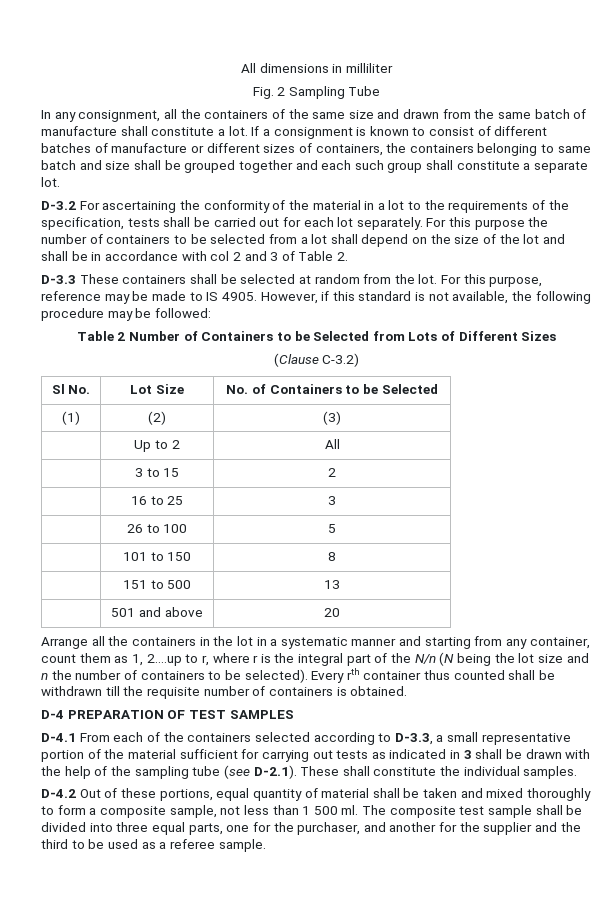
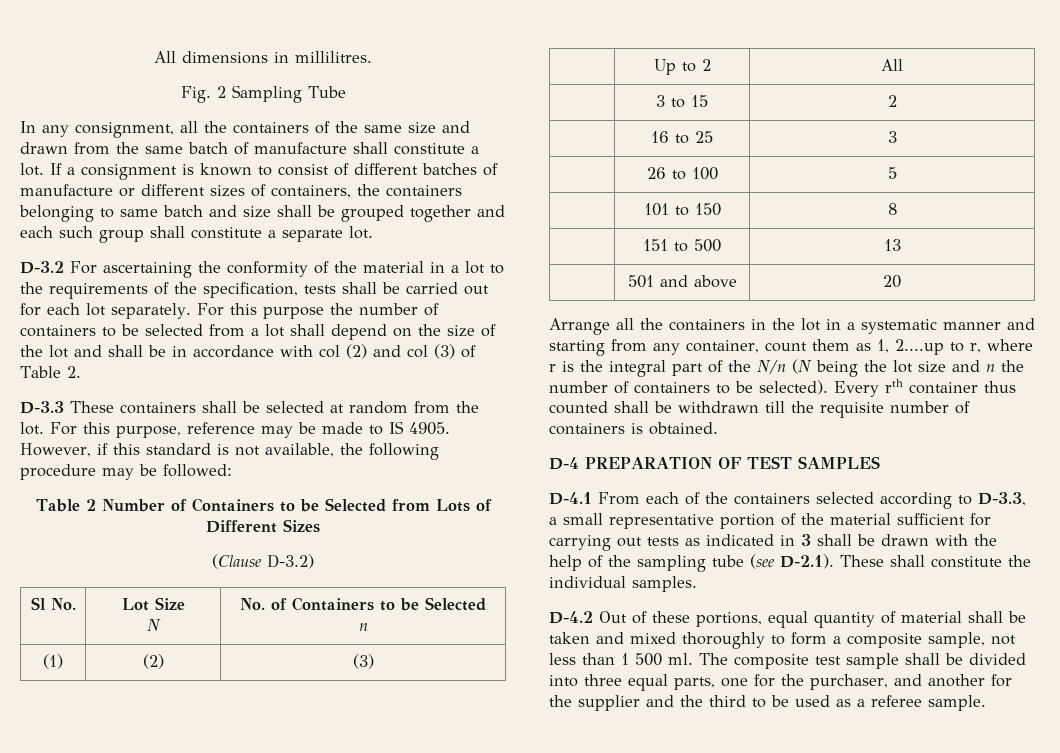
- All dimensions in milliliter
+ All dimensions in millilitres.
- For this purpose the number of containers to be selected from a lot shall depend on the size of the lot and shall be in accordance with col 2 and 3 of Table 2.
+ For this purpose the number of containers to be selected from a lot shall depend on the size of the lot and shall be in accordance with col (2) and col (3) of Table 2.
- (Clause C-3.2)
+ (Clause D-3.2)
- Sl No. | Lot Size | No. of Containers to be Selected
+ Sl No. | Lot Size
+ N | No. of Containers to be Selected
+ n

